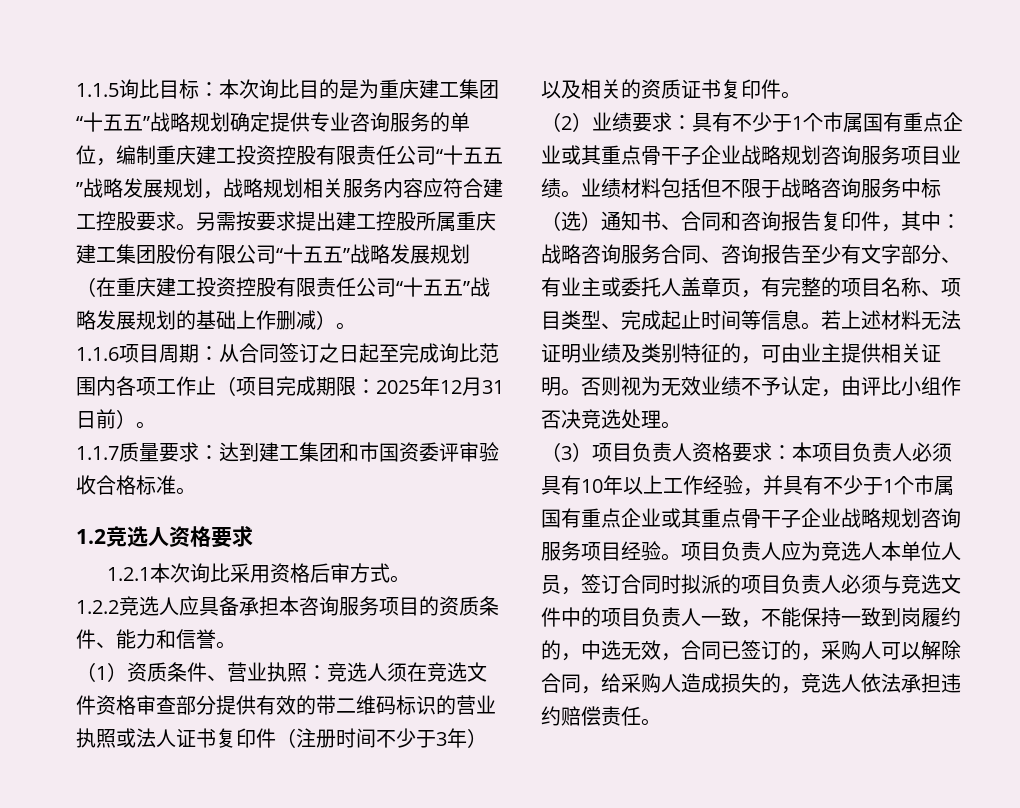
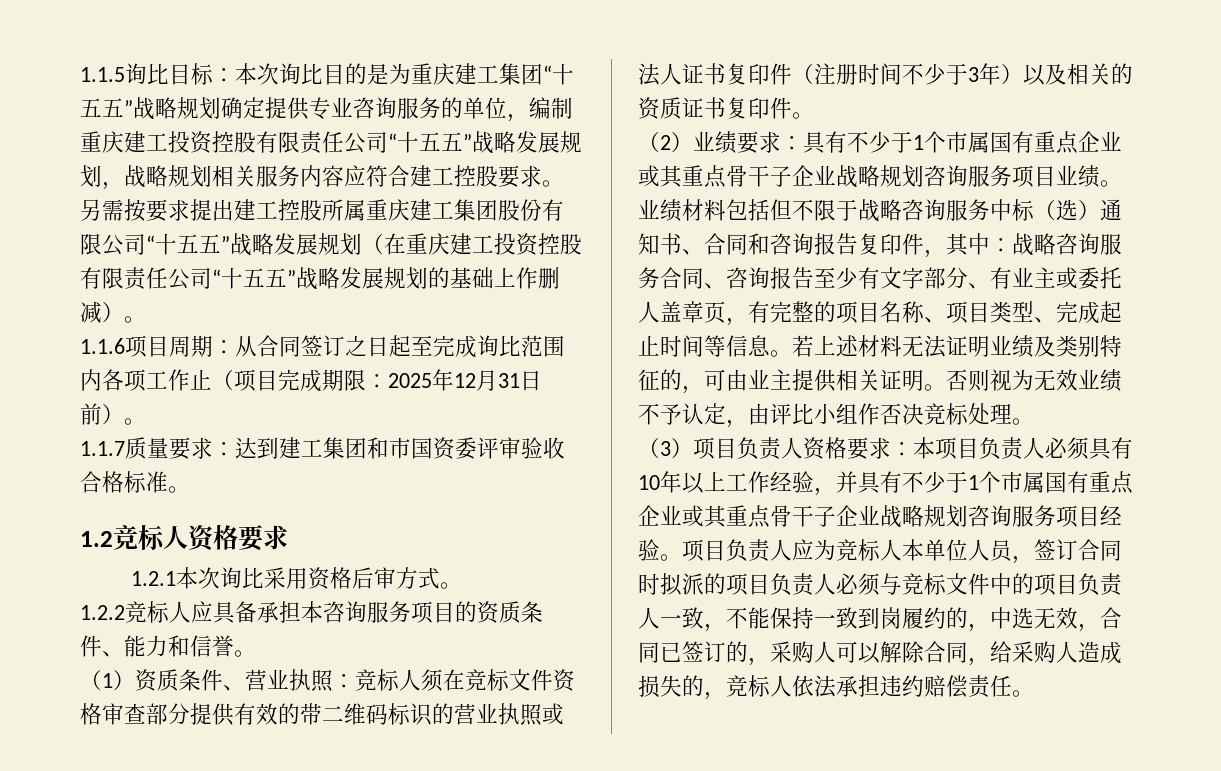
- 1.2竞选人资格要求
+ 1.2竞标人资格要求
- 1.2.2竞选人应具备承担本咨询服务项目的资质条件、能力和信誉。
+ 1.2.2竞标人应具备承担本咨询服务项目的资质条件、能力和信誉。
- （1）资质条件、营业执照：竞选人须在竞选文件资格审查部分提供有效的带二维码标识的营业执照或法人证书复印件（注册时间不少于3年）以及相关的资质证书复印件。
+ （1）资质条件、营业执照：竞标人须在竞标文件资格审查部分提供有效的带二维码标识的营业执照或法人证书复印件（注册时间不少于3年）以及相关的资质证书复印件。
- 否则视为无效业绩不予认定，由评比小组作否决竞选处理。
+ 否则视为无效业绩不予认定，由评比小组作否决竞标处理。
- 项目负责人应为竞选人本单位人员，签订合同时拟派的项目负责人必须与竞选文件中的项目负责人一致，不能保持一致到岗履约的，中选无效，合同已签订的，采购人可以解除合同，给采购人造成损失的，竞选人依法承担违约赔偿责任。
+ 项目负责人应为竞标人本单位人员，签订合同时拟派的项目负责人必须与竞标文件中的项目负责人一致，不能保持一致到岗履约的，中选无效，合同已签订的，采购人可以解除合同，给采购人造成损失的，竞标人依法承担违约赔偿责任。

